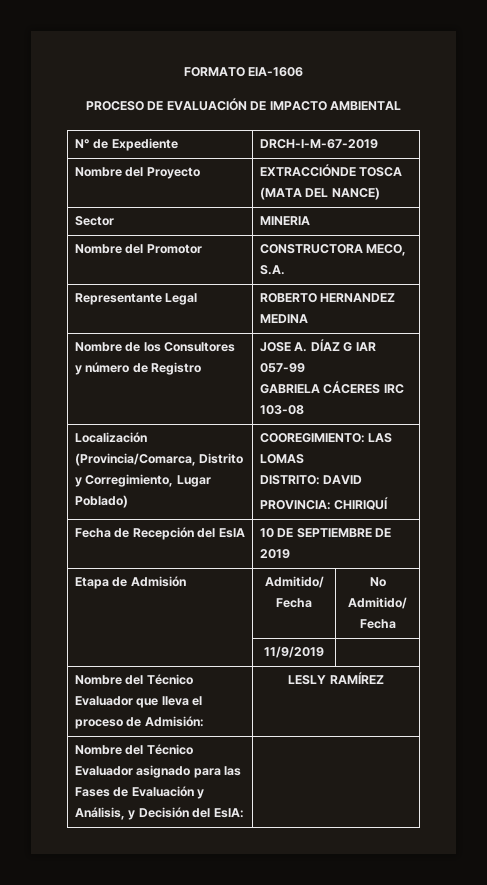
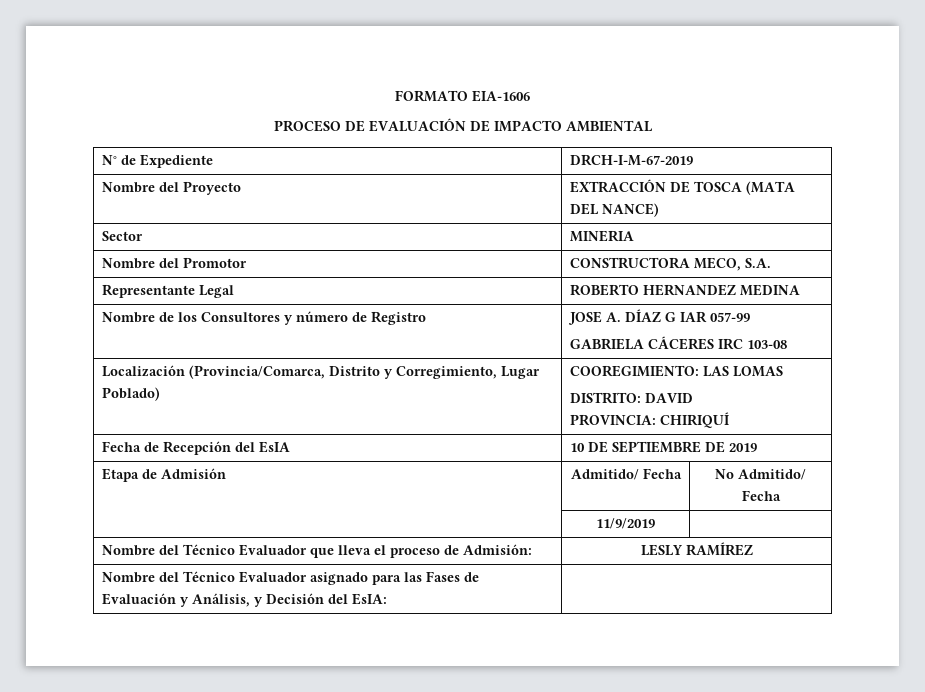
- Nombre del Proyecto | EXTRACCIÓNDE TOSCA (MATA DEL NANCE)
+ Nombre del Proyecto | EXTRACCIÓN DE TOSCA (MATA DEL NANCE)

